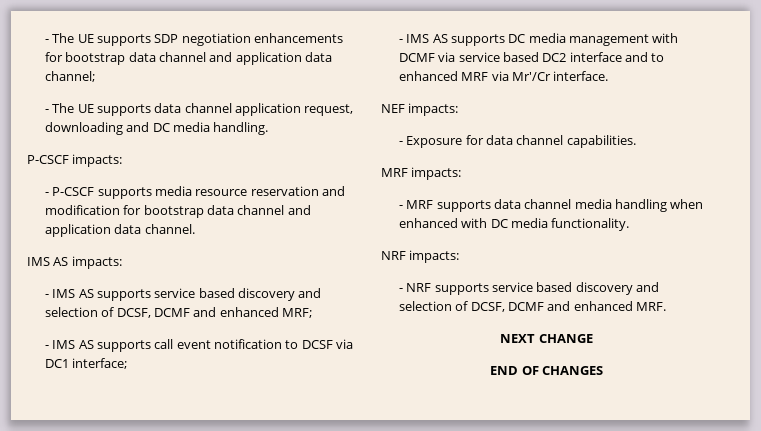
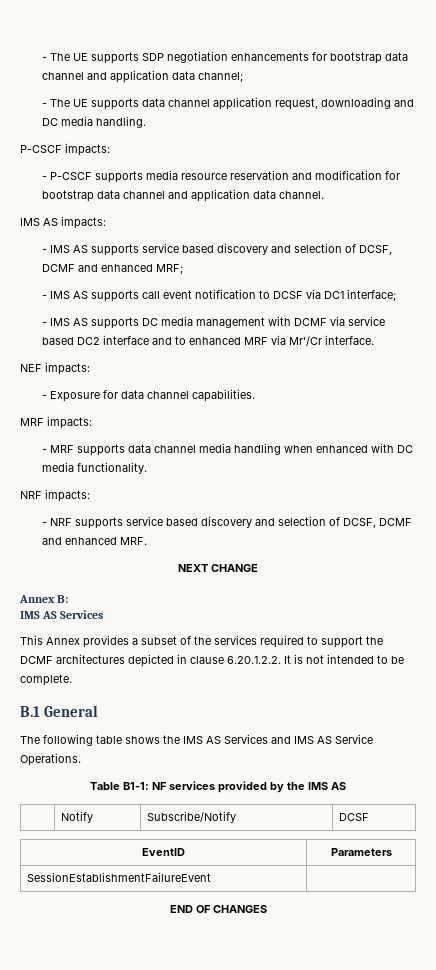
+ Annex B:
+ IMS AS Services
+ This Annex provides a subset of the services required to support the DCMF architectures depicted in clause 6.20.1.2.2. It is not intended to be complete.
+ B.1 General
+ The following table shows the IMS AS Services and IMS AS Service Operations.
+ Table B1-1: NF services provided by the IMS AS
+ | Notify | Subscribe/Notify | DCSF
+ EventID | Parameters
+ SessionEstablishmentFailureEvent |

